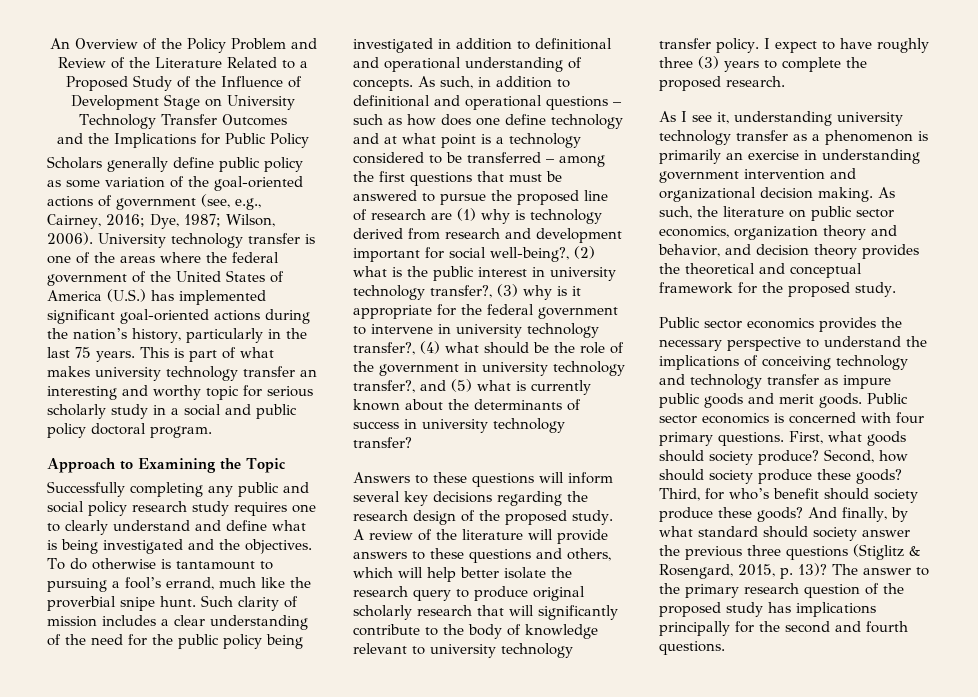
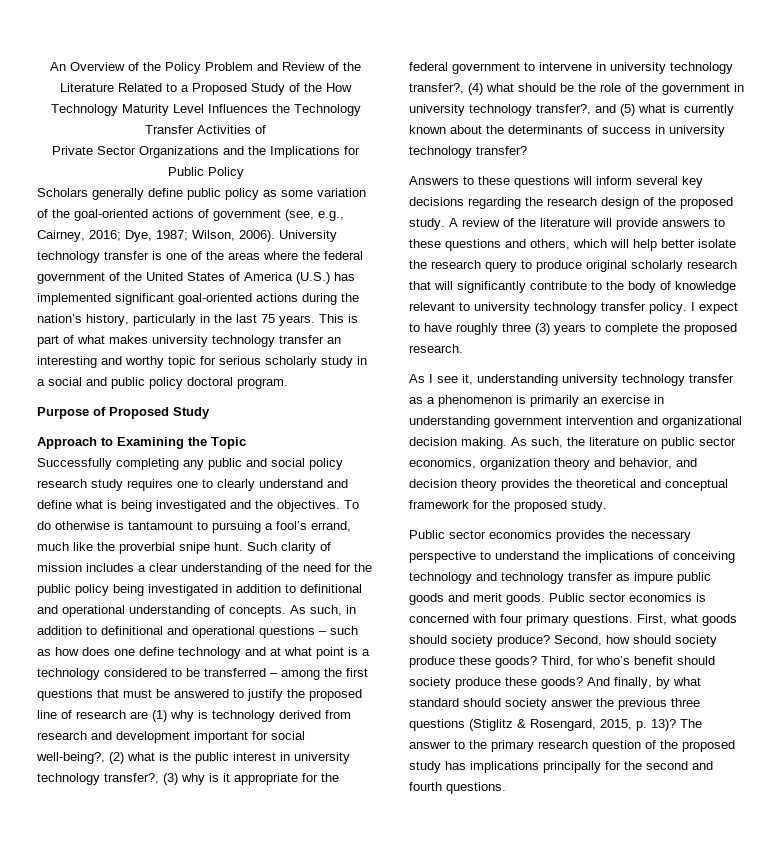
- An Overview of the Policy Problem and Review of the Literature Related to a Proposed Study of the Influence of Development Stage on University Technology Transfer Outcomes
- and the Implications for Public Policy
+ An Overview of the Policy Problem and Review of the Literature Related to a Proposed Study of the How Technology Maturity Level Influences the Technology Transfer Activities of
+ Private Sector Organizations and the Implications for Public Policy
+ Purpose of Proposed Study
- As such, in addition to definitional and operational questions – such as how does one define technology and at what point is a technology considered to be transferred – among the first questions that must be answered to pursue the proposed line of research are (1) why is technology derived from research and development important for social well-being?, (2) what is the public interest in university technology transfer?, (3) why is it appropriate for the federal government to intervene in university technology transfer?, (4) what should be the role of the government in university technology transfer?, and (5) what is currently known about the determinants of success in university technology transfer?
+ As such, in addition to definitional and operational questions – such as how does one define technology and at what point is a technology considered to be transferred – among the first questions that must be answered to justify the proposed line of research are (1) why is technology derived from research and development important for social well-being?, (2) what is the public interest in university technology transfer?, (3) why is it appropriate for the federal government to intervene in university technology transfer?, (4) what should be the role of the government in university technology transfer?, and (5) what is currently known about the determinants of success in university technology transfer?

